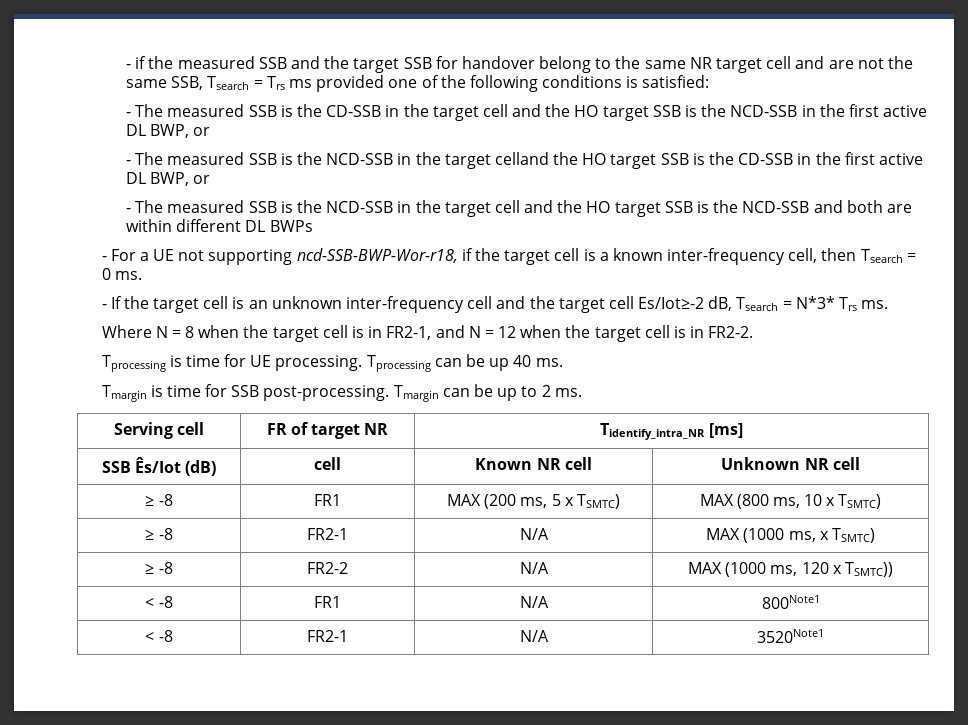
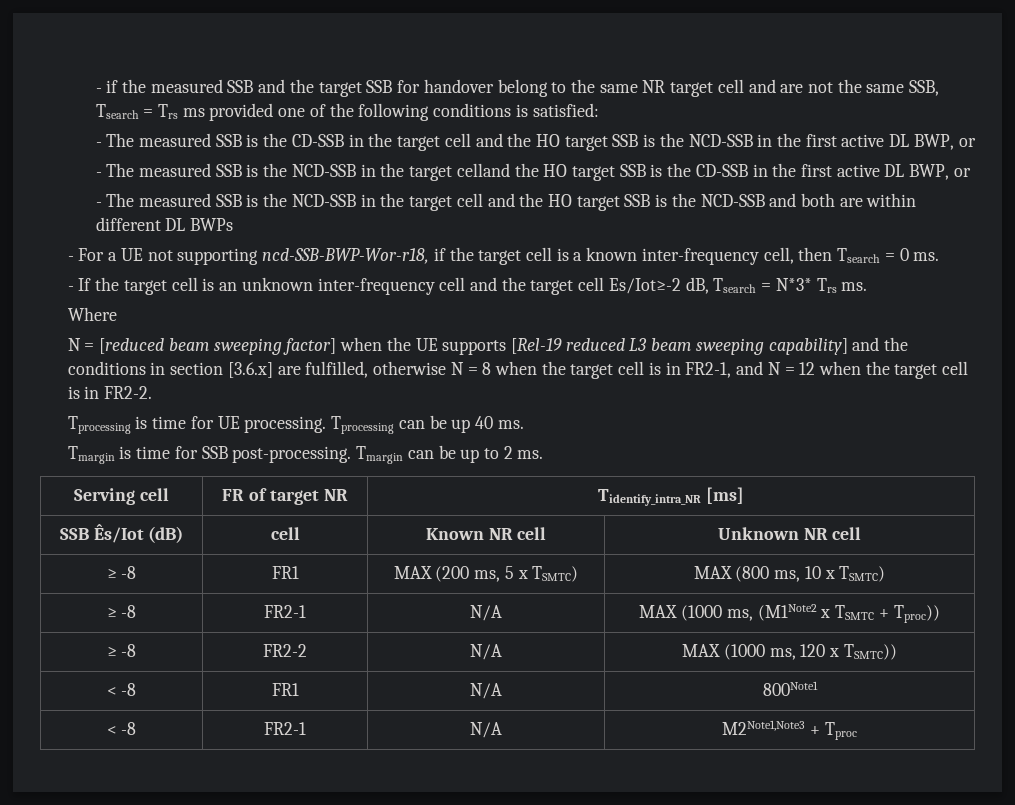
- Where N = 8 when the target cell is in FR2-1, and N = 12 when the target cell is in FR2-2.
+ Where
+ N = [reduced beam sweeping factor] when the UE supports [Rel-19 reduced L3 beam sweeping capability] and the conditions in section [3.6.x] are fulfilled, otherwise N = 8 when the target cell is in FR2-1, and N = 12 when the target cell is in FR2-2.
- ≥ -8 | FR2-1 | N/A | MAX (1000 ms, x TSMTC)
+ ≥ -8 | FR2-1 | N/A | MAX (1000 ms, (M1Note2 x TSMTC + Tproc))
- < -8 | FR2-1 | N/A | 3520Note1
+ < -8 | FR2-1 | N/A | M2Note1,Note3 + Tproc

